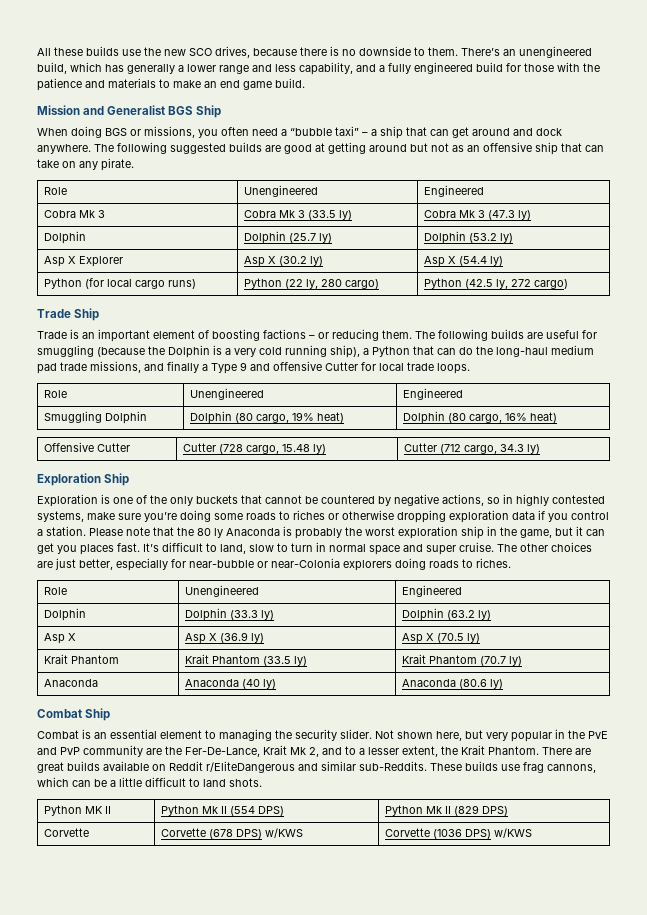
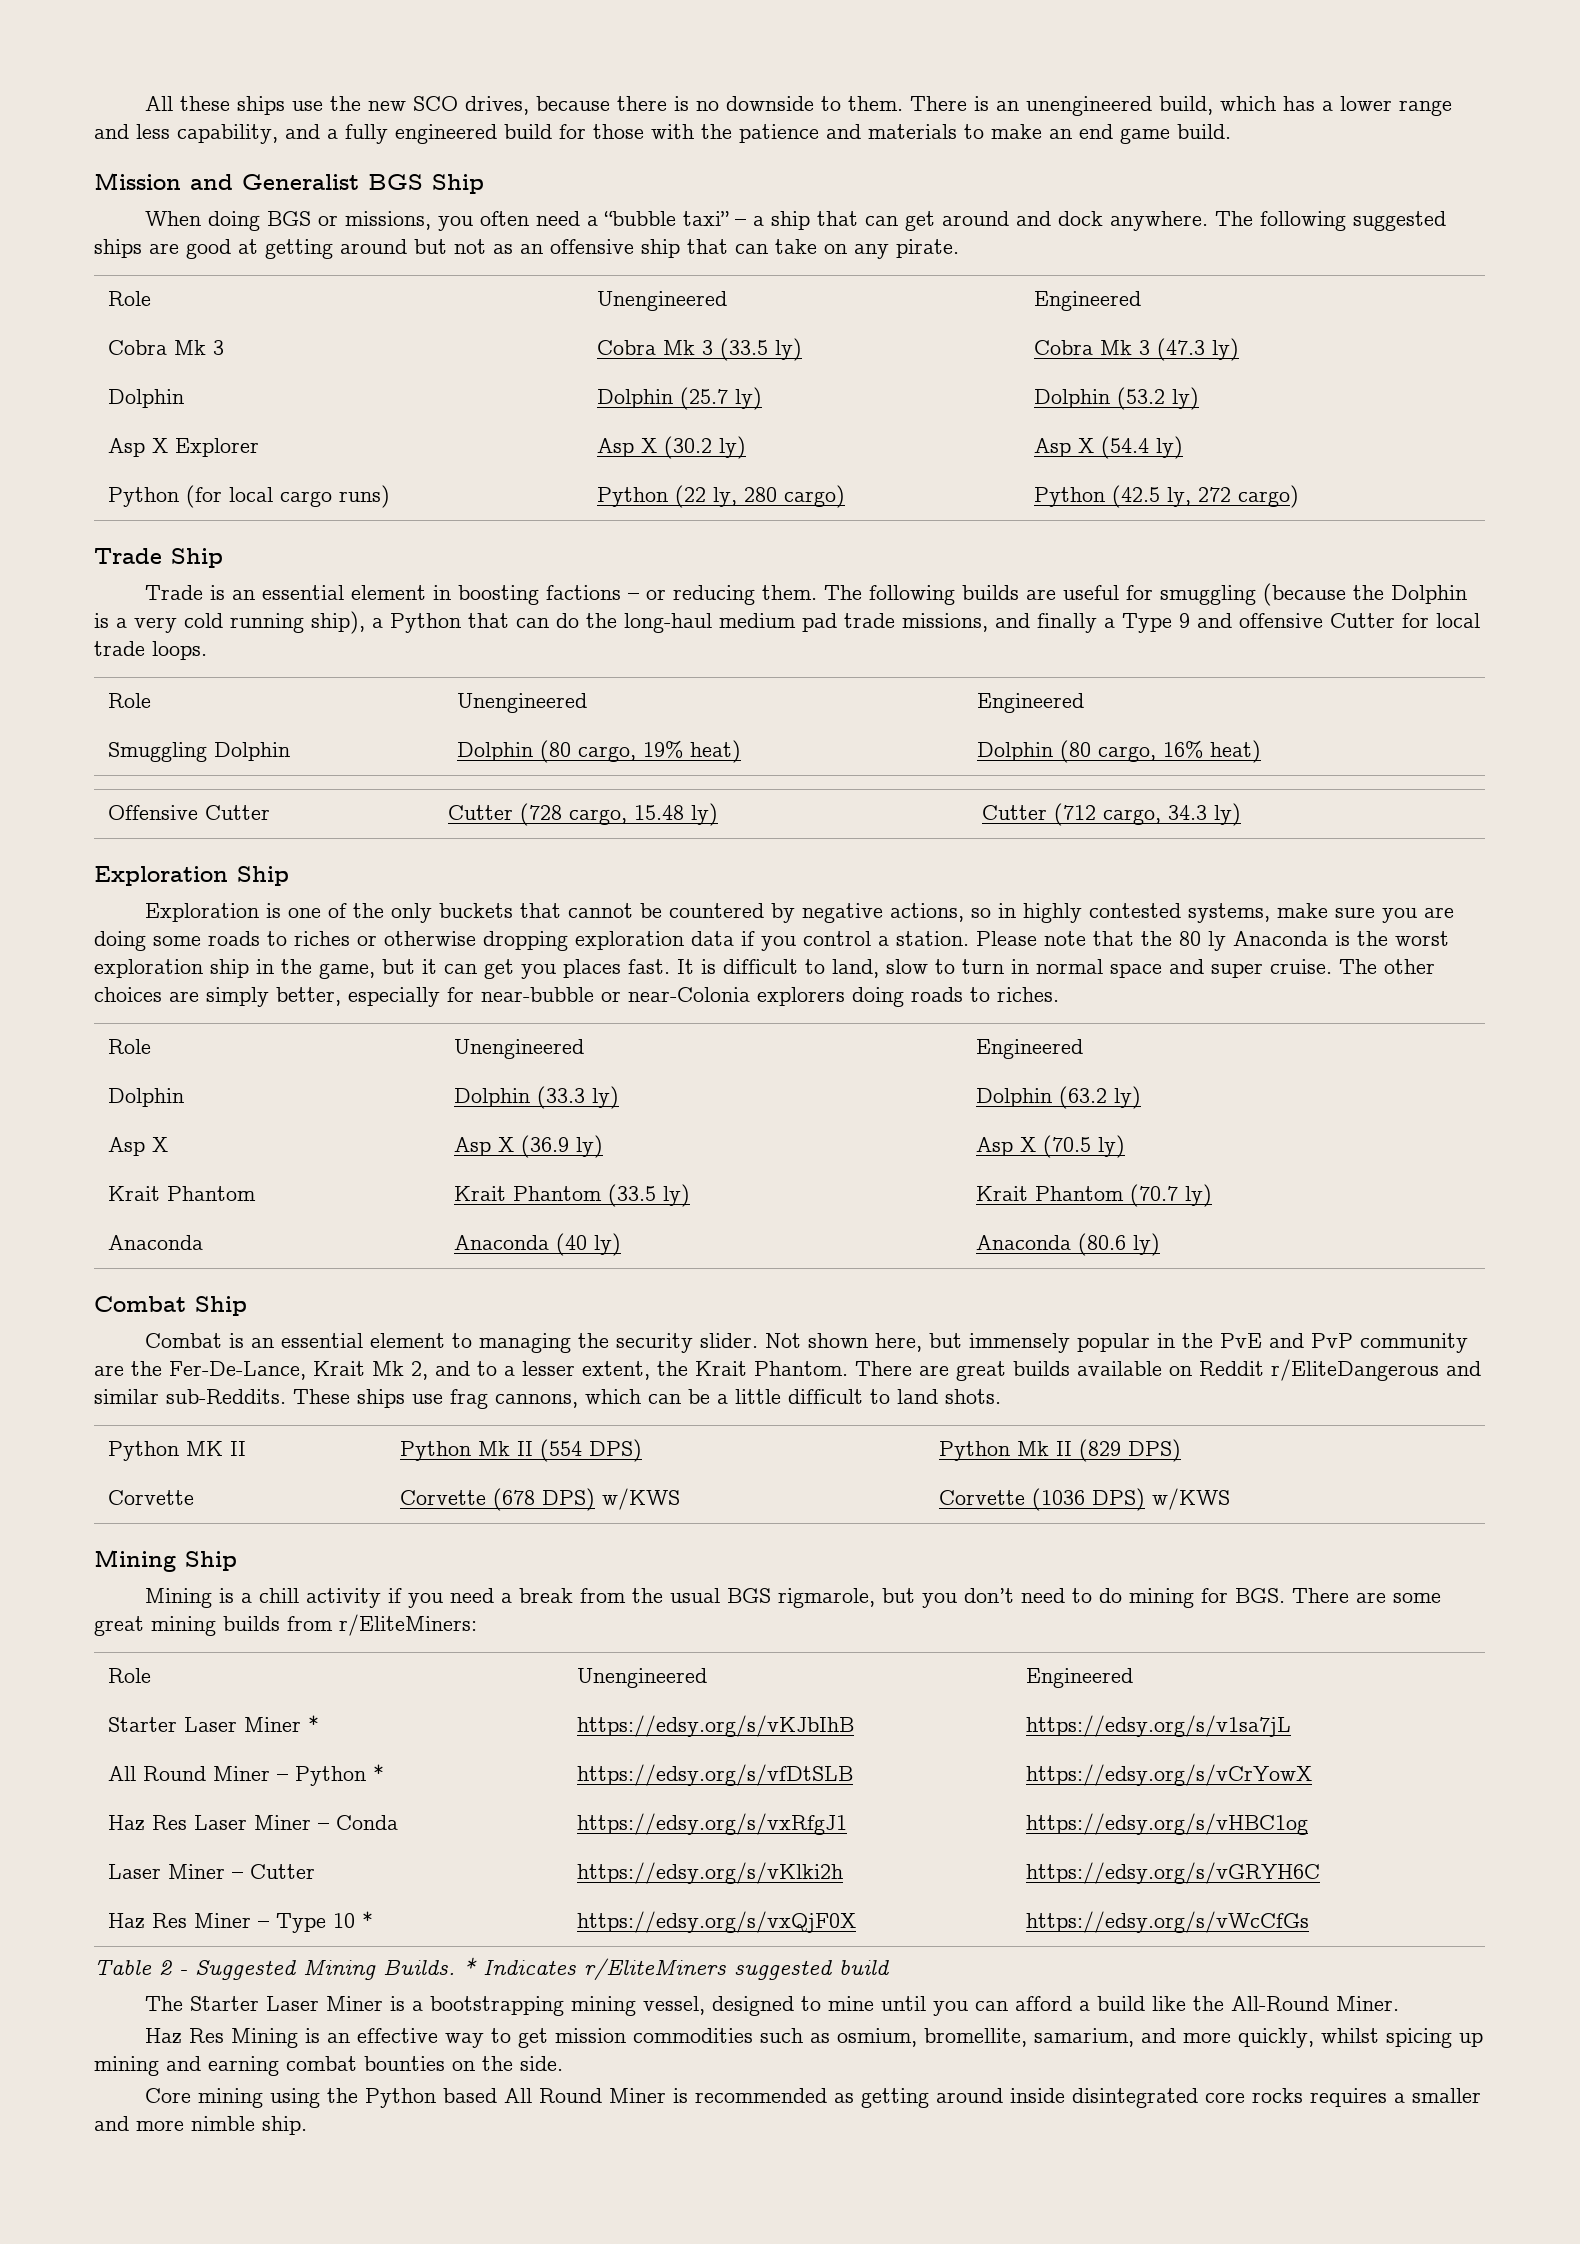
- All these builds use the new SCO drives, because there is no downside to them.
+ All these ships use the new SCO drives, because there is no downside to them.
- There’s an unengineered build, which has generally a lower range and less capability, and a fully engineered build for those with the patience and materials to make an end game build.
+ There is an unengineered build, which has a lower range and less capability, and a fully engineered build for those with the patience and materials to make an end game build.
- The following suggested builds are good at getting around but not as an offensive ship that can take on any pirate.
+ The following suggested ships are good at getting around but not as an offensive ship that can take on any pirate.
- Trade is an important element of boosting factions – or reducing them.
+ Trade is an essential element in boosting factions – or reducing them.
- Exploration is one of the only buckets that cannot be countered by negative actions, so in highly contested systems, make sure you’re doing some roads to riches or otherwise dropping exploration data if you control a station.
+ Exploration is one of the only buckets that cannot be countered by negative actions, so in highly contested systems, make sure you are doing some roads to riches or otherwise dropping exploration data if you control a station.
- Please note that the 80 ly Anaconda is probably the worst exploration ship in the game, but it can get you places fast.
+ Please note that the 80 ly Anaconda is the worst exploration ship in the game, but it can get you places fast.
- It’s difficult to land, slow to turn in normal space and super cruise.
+ It is difficult to land, slow to turn in normal space and super cruise.
- The other choices are just better, especially for near-bubble or near-Colonia explorers doing roads to riches.
+ The other choices are simply better, especially for near-bubble or near-Colonia explorers doing roads to riches.
- Not shown here, but very popular in the PvE and PvP community are the Fer-De-Lance, Krait Mk 2, and to a lesser extent, the Krait Phantom.
+ Not shown here, but immensely popular in the PvE and PvP community are the Fer-De-Lance, Krait Mk 2, and to a lesser extent, the Krait Phantom.
- These builds use frag cannons, which can be a little difficult to land shots.
+ These ships use frag cannons, which can be a little difficult to land shots.
+ Mining Ship
+ Mining is a chill activity if you need a break from the usual BGS rigmarole, but you don’t need to do mining for BGS. There are some great mining builds from r/EliteMiners:
+ Role | Unengineered | Engineered
+ Starter Laser Miner * | https://edsy.org/s/vKJbIhB | https://edsy.org/s/v1sa7jL
+ All Round Miner – Python * | https://edsy.org/s/vfDtSLB | https://edsy.org/s/vCrYowX
+ Haz Res Laser Miner – Conda | https://edsy.org/s/vxRfgJ1 | https://edsy.org/s/vHBC1og
+ Laser Miner – Cutter | https://edsy.org/s/vKlki2h | https://edsy.org/s/vGRYH6C
+ Haz Res Miner – Type 10 * | https://edsy.org/s/vxQjF0X | https://edsy.org/s/vWcCfGs
+ Table 2 - Suggested Mining Builds. * Indicates r/EliteMiners suggested build
+ The Starter Laser Miner is a bootstrapping mining vessel, designed to mine until you can afford a build like the All-Round Miner.
+ Haz Res Mining is an effective way to get mission commodities such as osmium, bromellite, samarium, and more quickly, whilst spicing up mining and earning combat bounties on the side.
+ Core mining using the Python based All Round Miner is recommended as getting around inside disintegrated core rocks requires a smaller and more nimble ship.

